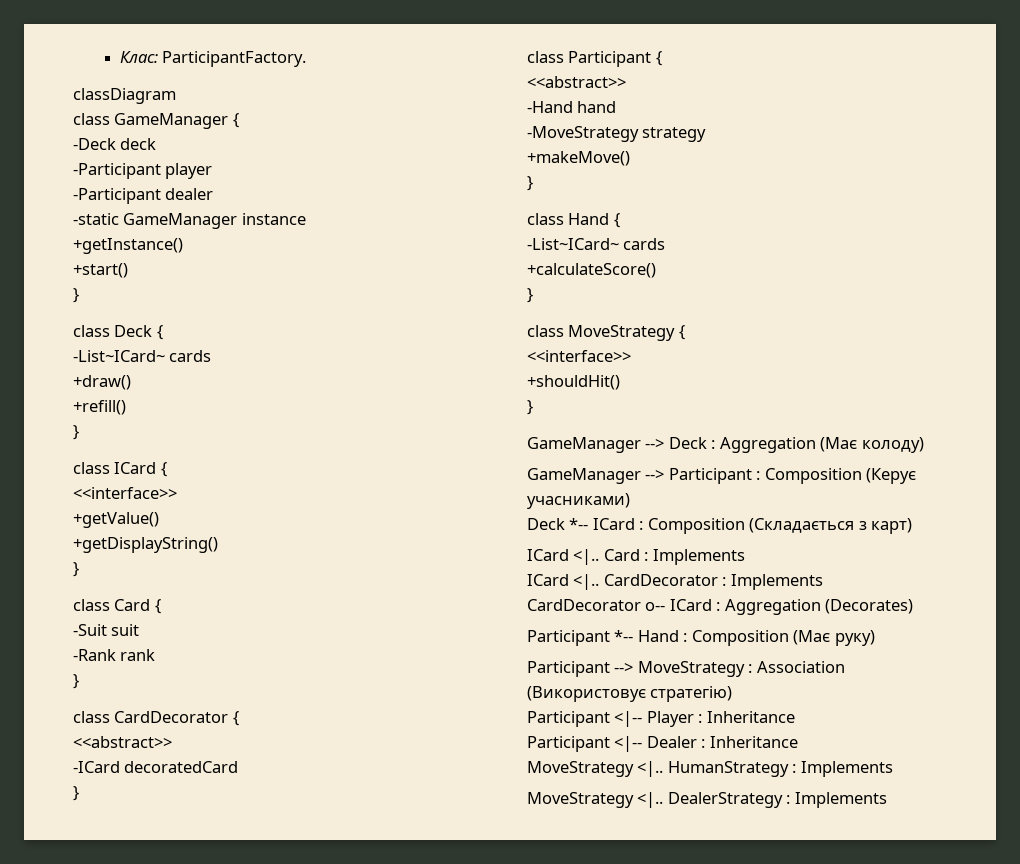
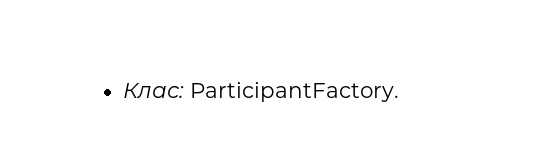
- classDiagram
- class GameManager {
- -Deck deck
- -Participant player
- -Participant dealer
- -static GameManager instance
- +getInstance()
- +start()
- }
- class Deck {
- -List~ICard~ cards
- +draw()
- +refill()
- }
- class ICard {
- <<interface>>
- +getValue()
- +getDisplayString()
- }
- class Card {
- -Suit suit
- -Rank rank
- }
- class CardDecorator {
- <<abstract>>
- -ICard decoratedCard
- }
- class Participant {
- <<abstract>>
- -Hand hand
- -MoveStrategy strategy
- +makeMove()
- }
- class Hand {
- -List~ICard~ cards
- +calculateScore()
- }
- class MoveStrategy {
- <<interface>>
- +shouldHit()
- }
- GameManager --> Deck : Aggregation (Має колоду)
- GameManager --> Participant : Composition (Керує учасниками)
- Deck *-- ICard : Composition (Складається з карт)
- ICard <|.. Card : Implements
- ICard <|.. CardDecorator : Implements
- CardDecorator o-- ICard : Aggregation (Decorates)
- Participant *-- Hand : Composition (Має руку)
- Participant --> MoveStrategy : Association (Використовує стратегію)
- Participant <|-- Player : Inheritance
- Participant <|-- Dealer : Inheritance
- MoveStrategy <|.. HumanStrategy : Implements
- MoveStrategy <|.. DealerStrategy : Implements

